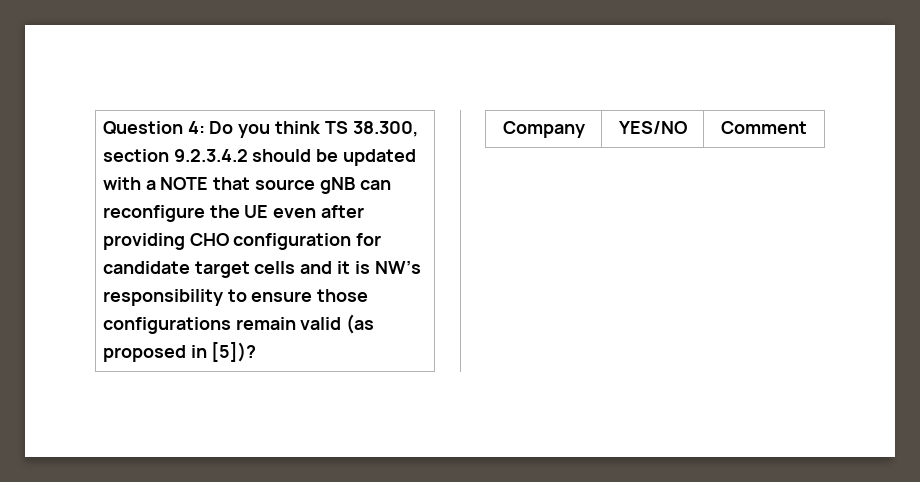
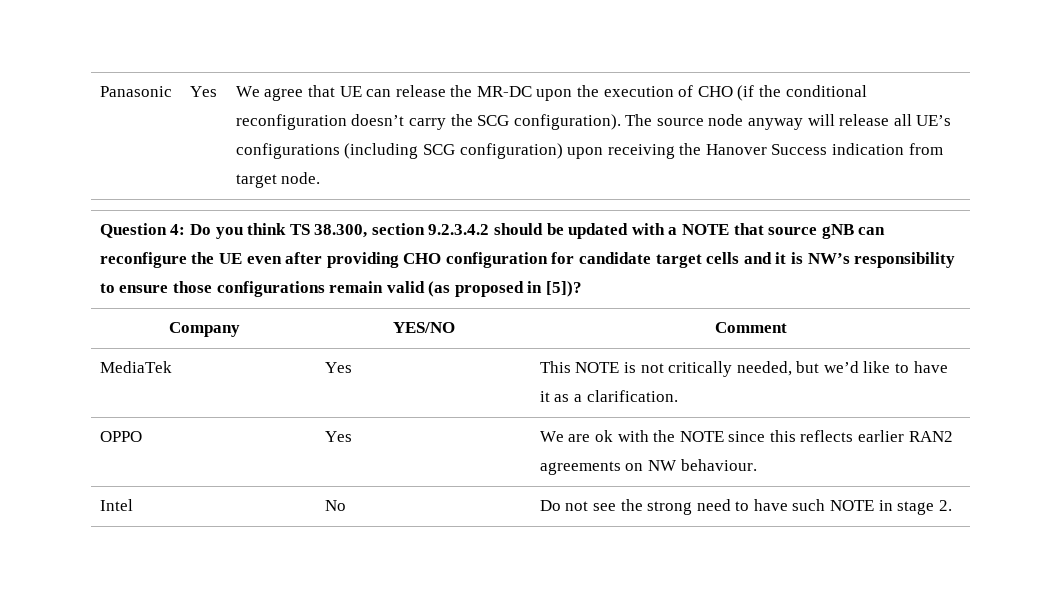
+ Panasonic | Yes | We agree that UE can release the MR-DC upon the execution of CHO (if the conditional reconfiguration doesn’t carry the SCG configuration). The source node anyway will release all UE’s configurations (including SCG configuration) upon receiving the Hanover Success indication from target node.
+ MediaTek | Yes | This NOTE is not critically needed, but we’d like to have it as a clarification.
+ OPPO | Yes | We are ok with the NOTE since this reflects earlier RAN2 agreements on NW behaviour.
+ Intel | No | Do not see the strong need to have such NOTE in stage 2.

